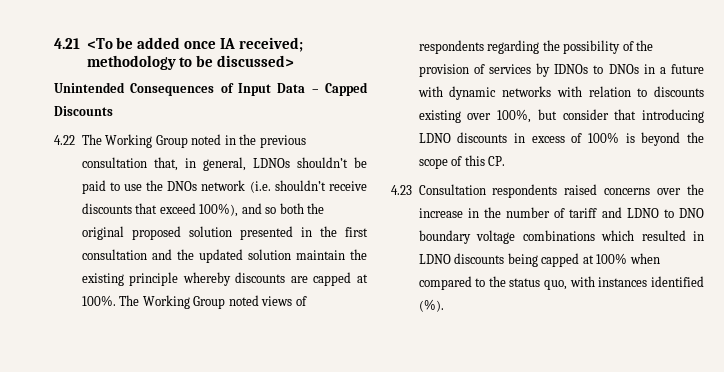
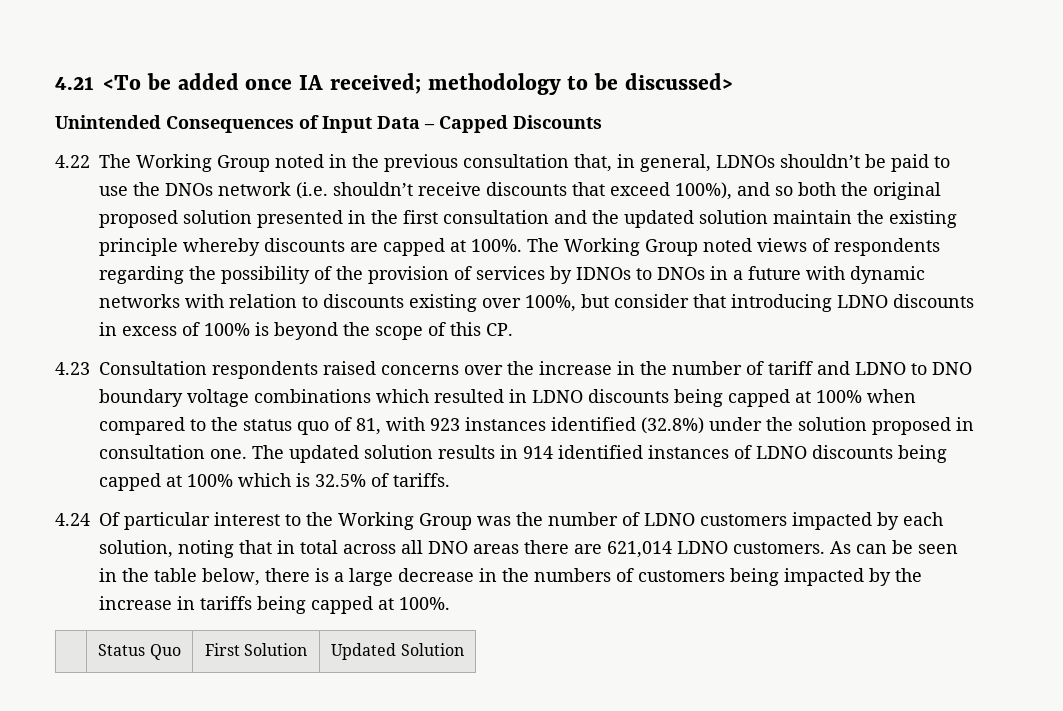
- 4.23 Consultation respondents raised concerns over the increase in the number of tariff and LDNO to DNO boundary voltage combinations which resulted in LDNO discounts being capped at 100% when compared to the status quo, with instances identified (%).
+ 4.23 Consultation respondents raised concerns over the increase in the number of tariff and LDNO to DNO boundary voltage combinations which resulted in LDNO discounts being capped at 100% when compared to the status quo of 81, with 923 instances identified (32.8%) under the solution proposed in consultation one. The updated solution results in 914 identified instances of LDNO discounts being capped at 100% which is 32.5% of tariffs.
+ 4.24 Of particular interest to the Working Group was the number of LDNO customers impacted by each solution, noting that in total across all DNO areas there are 621,014 LDNO customers. As can be seen in the table below, there is a large decrease in the numbers of customers being impacted by the increase in tariffs being capped at 100%.
+ | Status Quo | First Solution | Updated Solution

